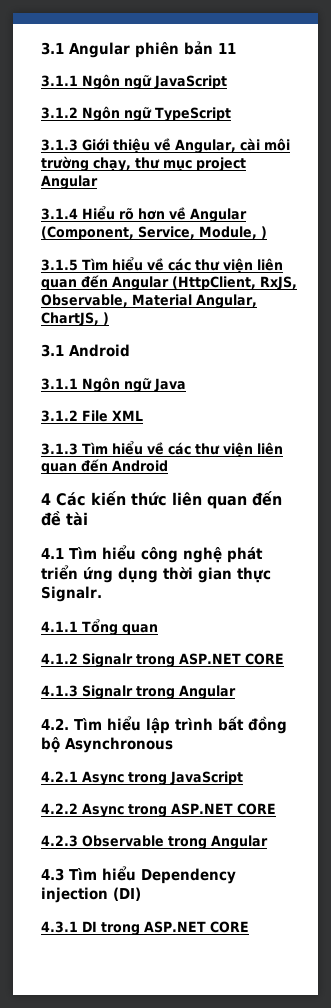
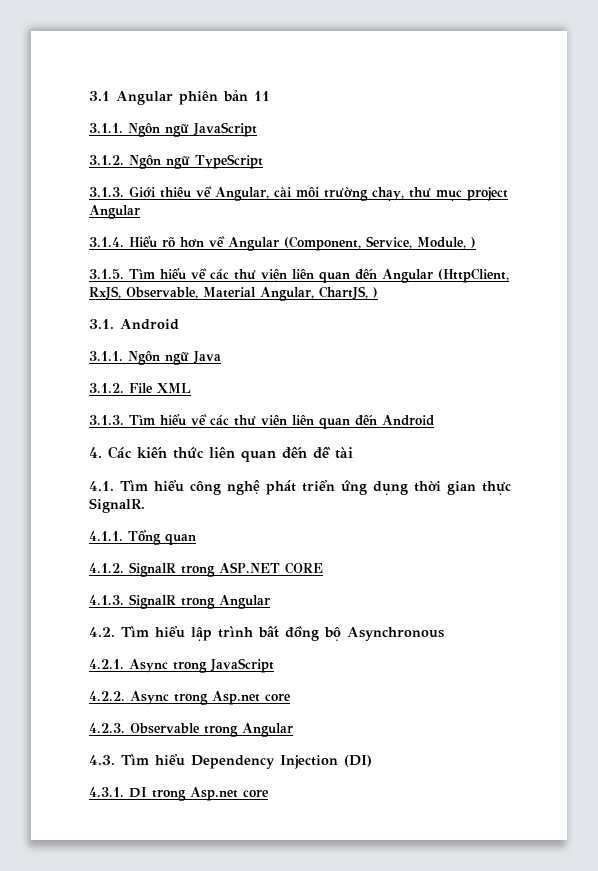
- 3.1.1 Ngôn ngữ JavaScript
+ 3.1.1. Ngôn ngữ JavaScript
- 3.1.2 Ngôn ngữ TypeScript
+ 3.1.2. Ngôn ngữ TypeScript
- 3.1.3 Giới thiệu về Angular, cài môi trường chạy, thư mục project Angular
+ 3.1.3. Giới thiệu về Angular, cài môi trường chạy, thư mục project Angular
- 3.1.4 Hiểu rõ hơn về Angular (Component, Service, Module, )
+ 3.1.4. Hiểu rõ hơn về Angular (Component, Service, Module, )
- 3.1.5 Tìm hiểu về các thư viện liên quan đến Angular (HttpClient, RxJS, Observable, Material Angular, ChartJS, )
+ 3.1.5. Tìm hiểu về các thư viện liên quan đến Angular (HttpClient, RxJS, Observable, Material Angular, ChartJS, )
- 3.1 Android
- 3.1.1 Ngôn ngữ Java
+ 3.1. Android
+ 3.1.1. Ngôn ngữ Java
- 3.1.2 File XML
+ 3.1.2. File XML
- 3.1.3 Tìm hiểu về các thư viện liên quan đến Android
+ 3.1.3. Tìm hiểu về các thư viện liên quan đến Android
- 4 Các kiến thức liên quan đến đề tài
+ 4. Các kiến thức liên quan đến đề tài
- 4.1 Tìm hiểu công nghệ phát triển ứng dụng thời gian thực Signalr.
- 4.1.1 Tổng quan
+ 4.1. Tìm hiểu công nghệ phát triển ứng dụng thời gian thực SignalR.
+ 4.1.1. Tổng quan
- 4.1.2 Signalr trong ASP.NET CORE
- 4.1.3 Signalr trong Angular
+ 4.1.2. SignalR trong ASP.NET CORE
+ 4.1.3. SignalR trong Angular
- 4.2.1 Async trong JavaScript
+ 4.2.1. Async trong JavaScript
- 4.2.2 Async trong ASP.NET CORE
- 4.2.3 Observable trong Angular
+ 4.2.2. Async trong Asp.net core
+ 4.2.3. Observable trong Angular
- 4.3 Tìm hiểu Dependency injection (DI)
+ 4.3. Tìm hiểu Dependency Injection (DI)
- 4.3.1 DI trong ASP.NET CORE
+ 4.3.1. DI trong Asp.net core

